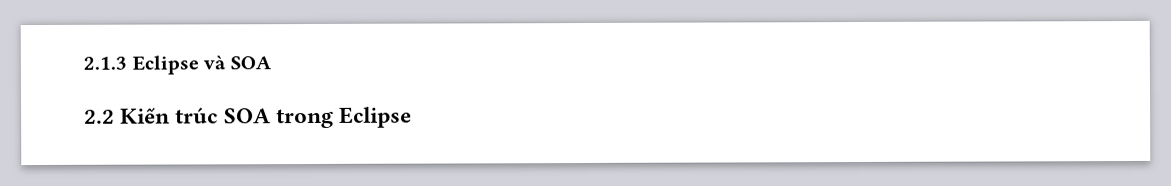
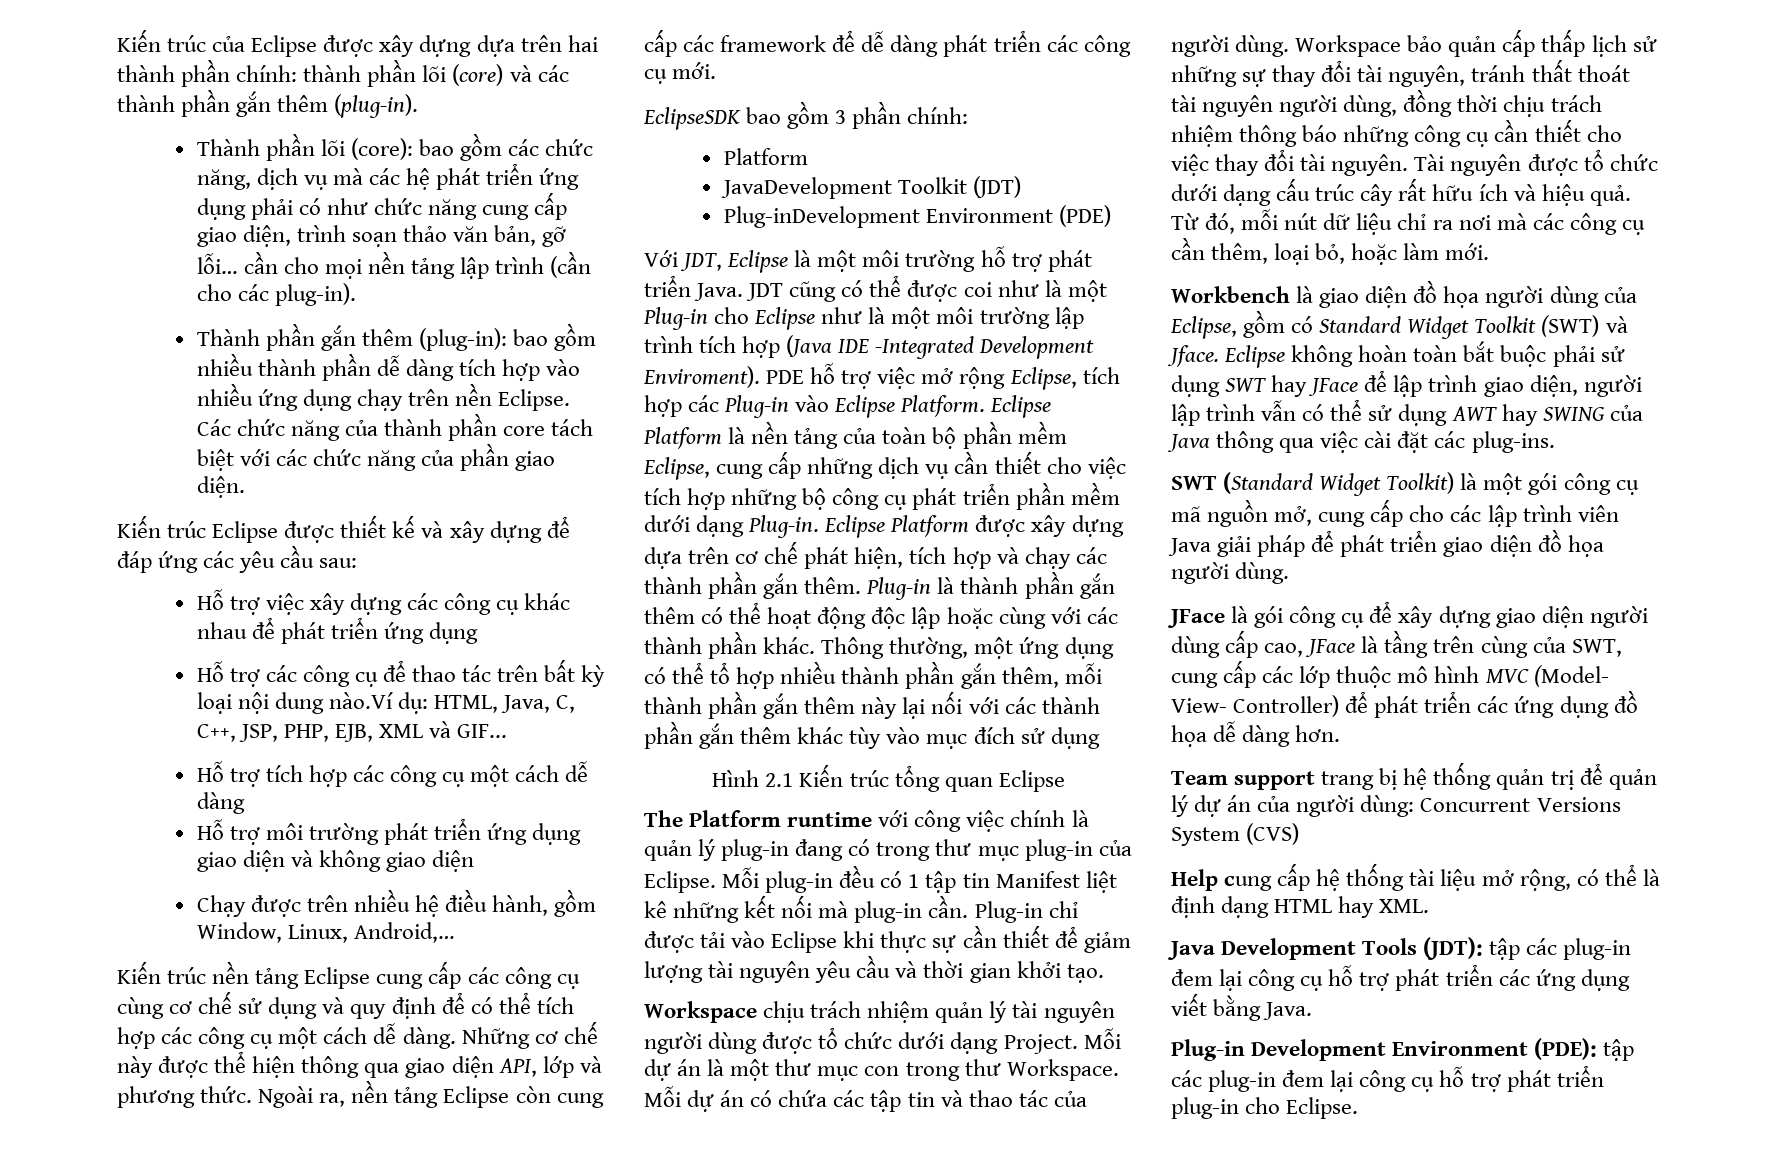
- 2.1.3 Eclipse và SOA
- 2.2 Kiến trúc SOA trong Eclipse
+ Kiến trúc của Eclipse được xây dựng dựa trên hai thành phần chính: thành phần lõi (core) và các thành phần gắn thêm (plug-in).
+ Thành phần lõi (core): bao gồm các chức năng, dịch vụ mà các hệ phát triển ứng dụng phải có như chức năng cung cấp giao diện, trình soạn thảo văn bản, gỡ lỗi… cần cho mọi nền tảng lập trình (cần cho các plug-in).
+ Thành phần gắn thêm (plug-in): bao gồm nhiều thành phần dễ dàng tích hợp vào nhiều ứng dụng chạy trên nền Eclipse. Các chức năng của thành phần core tách biệt với các chức năng của phần giao diện.
+ Kiến trúc Eclipse được thiết kế và xây dựng để đáp ứng các yêu cầu sau:
+ Hỗ trợ việc xây dựng các công cụ khác nhau để phát triển ứng dụng
+ Hỗ trợ các công cụ để thao tác trên bất kỳ loại nội dung nào.Ví dụ: HTML, Java, C, C++, JSP, PHP, EJB, XML và GIF...
+ Hỗ trợ tích hợp các công cụ một cách dễ dàng
+ Hỗ trợ môi trường phát triển ứng dụng giao diện và không giao diện
+ Chạy được trên nhiều hệ điều hành, gồm Window, Linux, Android,…
+ Kiến trúc nền tảng Eclipse cung cấp các công cụ cùng cơ chế sử dụng và quy định để có thể tích hợp các công cụ một cách dễ dàng. Những cơ chế này được thể hiện thông qua giao diện API, lớp và phương thức. Ngoài ra, nền tảng Eclipse còn cung cấp các framework để dễ dàng phát triển các công cụ mới.
+ EclipseSDK bao gồm 3 phần chính:
+ Platform
+ JavaDevelopment Toolkit (JDT)
+ Plug-inDevelopment Environment (PDE)
+ Với JDT, Eclipse là một môi trường hỗ trợ phát triển Java. JDT cũng có thể được coi như là một Plug-in cho Eclipse như là một môi trường lập trình tích hợp (Java IDE -Integrated Development Enviroment). PDE hỗ trợ việc mở rộng Eclipse, tích hợp các Plug-in vào Eclipse Platform. Eclipse Platform là nền tảng của toàn bộ phần mềm Eclipse, cung cấp những dịch vụ cần thiết cho việc tích hợp những bộ công cụ phát triển phần mềm dưới dạng Plug-in. Eclipse Platform được xây dựng dựa trên cơ chế phát hiện, tích hợp và chạy các thành phần gắn thêm. Plug-in là thành phần gắn thêm có thể hoạt động độc lập hoặc cùng với các thành phần khác. Thông thường, một ứng dụng có thể tổ hợp nhiều thành phần gắn thêm, mỗi thành phần gắn thêm này lại nối với các thành phần gắn thêm khác tùy vào mục đích sử dụng
+ Hình 2.1 Kiến trúc tổng quan Eclipse
+ The Platform runtime với công việc chính là quản lý plug-in đang có trong thư mục plug-in của Eclipse. Mỗi plug-in đều có 1 tập tin Manifest liệt kê những kết nối mà plug-in cần. Plug-in chỉ được tải vào Eclipse khi thực sự cần thiết để giảm lượng tài nguyên yêu cầu và thời gian khởi tạo.
+ Workspace chịu trách nhiệm quản lý tài nguyên người dùng được tổ chức dưới dạng Project. Mỗi dự án là một thư mục con trong thư Workspace. Mỗi dự án có chứa các tập tin và thao tác của người dùng. Workspace bảo quản cấp thấp lịch sử những sự thay đổi tài nguyên, tránh thất thoát tài nguyên người dùng, đồng thời chịu trách nhiệm thông báo những công cụ cần thiết cho việc thay đổi tài nguyên. Tài nguyên được tổ chức dưới dạng cấu trúc cây rất hữu ích và hiệu quả. Từ đó, mỗi nút dữ liệu chỉ ra nơi mà các công cụ cần thêm, loại bỏ, hoặc làm mới.
+ Workbench là giao diện đồ họa người dùng của Eclipse, gồm có Standard Widget Toolkit (SWT) và Jface. Eclipse không hoàn toàn bắt buộc phải sử dụng SWT hay JFace để lập trình giao diện, người lập trình vẫn có thể sử dụng AWT hay SWING của Java thông qua việc cài đặt các plug-ins.
+ SWT (Standard Widget Toolkit) là một gói công cụ mã nguồn mở, cung cấp cho các lập trình viên Java giải pháp để phát triển giao diện đồ họa người dùng.
+ JFace là gói công cụ để xây dựng giao diện người dùng cấp cao, JFace là tầng trên cùng của SWT, cung cấp các lớp thuộc mô hình MVC (Model- View- Controller) để phát triển các ứng dụng đồ họa dễ dàng hơn.
+ Team support trang bị hệ thống quản trị để quản lý dự án của người dùng: Concurrent Versions System (CVS)
+ Help cung cấp hệ thống tài liệu mở rộng, có thể là định dạng HTML hay XML.
+ Java Development Tools (JDT): tập các plug-in đem lại công cụ hỗ trợ phát triển các ứng dụng viết bằng Java.
+ Plug-in Development Environment (PDE): tập các plug-in đem lại công cụ hỗ trợ phát triển plug-in cho Eclipse.

